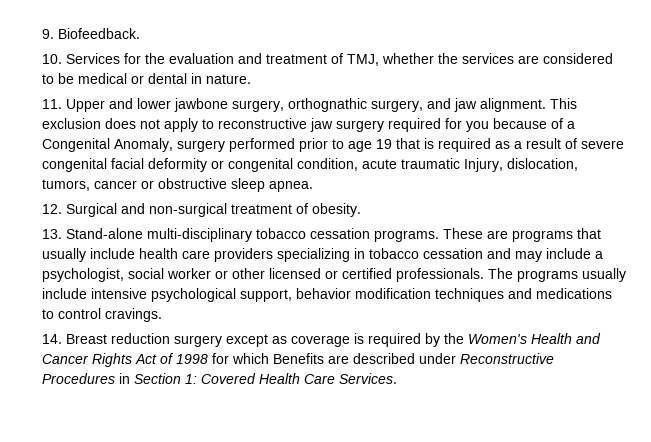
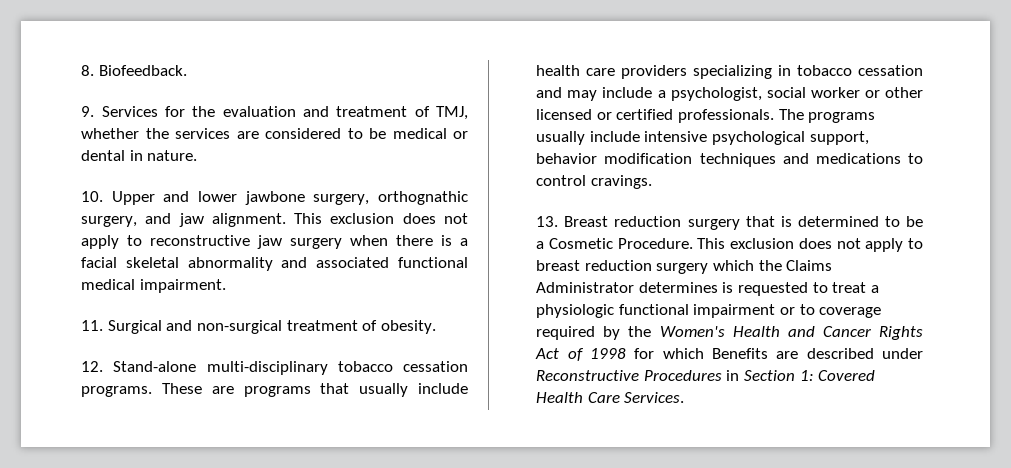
- 9. Biofeedback.
+ 8. Biofeedback.
- 10. Services for the evaluation and treatment of TMJ, whether the services are considered to be medical or dental in nature.
+ 9. Services for the evaluation and treatment of TMJ, whether the services are considered to be medical or dental in nature.
- 11. Upper and lower jawbone surgery, orthognathic surgery, and jaw alignment.
+ 10. Upper and lower jawbone surgery, orthognathic surgery, and jaw alignment.
- This exclusion does not apply to reconstructive jaw surgery required for you because of a Congenital Anomaly, surgery performed prior to age 19 that is required as a result of severe congenital facial deformity or congenital condition, acute traumatic Injury, dislocation, tumors, cancer or obstructive sleep apnea.
- 12. Surgical and non-surgical treatment of obesity.
+ This exclusion does not apply to reconstructive jaw surgery when there is a facial skeletal abnormality and associated functional medical impairment.
+ 11. Surgical and non-surgical treatment of obesity.
- 13. Stand-alone multi-disciplinary tobacco cessation programs.
+ 12. Stand-alone multi-disciplinary tobacco cessation programs.
- 14. Breast reduction surgery except as coverage is required by the Women's Health and Cancer Rights Act of 1998 for which Benefits are described under Reconstructive Procedures in Section 1: Covered Health Care Services.
+ 13. Breast reduction surgery that is determined to be a Cosmetic Procedure. This exclusion does not apply to breast reduction surgery which the Claims Administrator determines is requested to treat a physiologic functional impairment or to coverage required by the Women's Health and Cancer Rights Act of 1998 for which Benefits are described under Reconstructive Procedures in Section 1: Covered Health Care Services.

